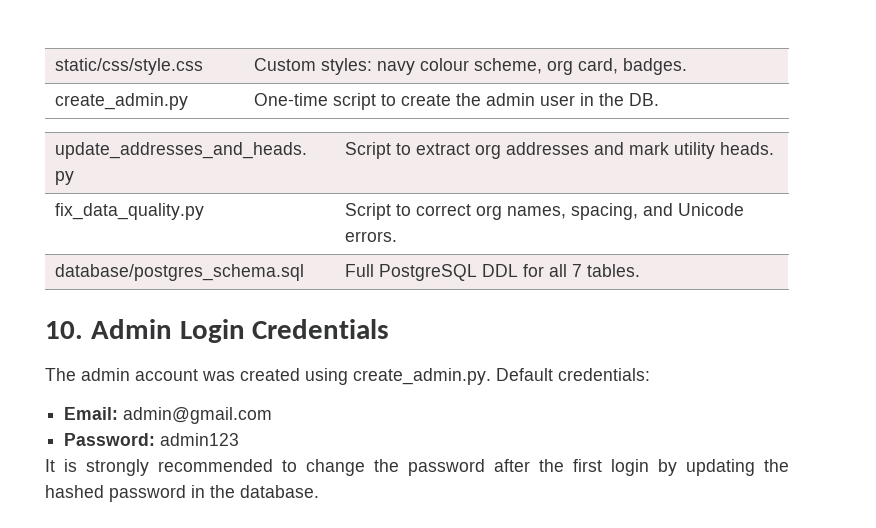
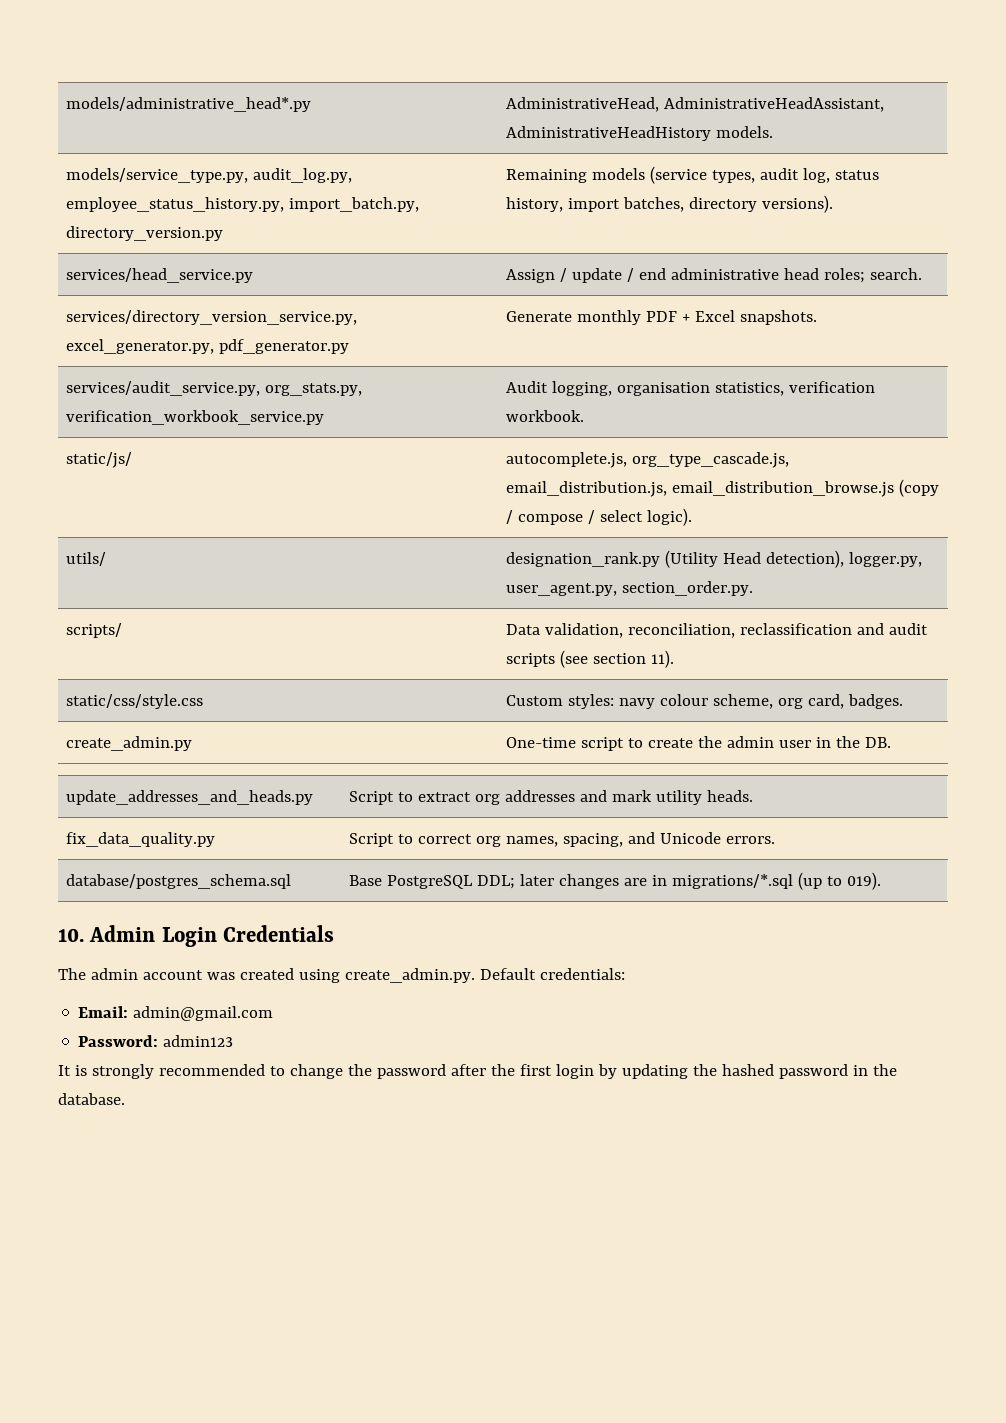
+ models/administrative_head*.py | AdministrativeHead, AdministrativeHeadAssistant, AdministrativeHeadHistory models.
+ models/service_type.py, audit_log.py, employee_status_history.py, import_batch.py, directory_version.py | Remaining models (service types, audit log, status history, import batches, directory versions).
+ services/head_service.py | Assign / update / end administrative head roles; search.
+ services/directory_version_service.py, excel_generator.py, pdf_generator.py | Generate monthly PDF + Excel snapshots.
+ services/audit_service.py, org_stats.py, verification_workbook_service.py | Audit logging, organisation statistics, verification workbook.
+ static/js/ | autocomplete.js, org_type_cascade.js, email_distribution.js, email_distribution_browse.js (copy / compose / select logic).
+ utils/ | designation_rank.py (Utility Head detection), logger.py, user_agent.py, section_order.py.
+ scripts/ | Data validation, reconciliation, reclassification and audit scripts (see section 11).
- database/postgres_schema.sql | Full PostgreSQL DDL for all 7 tables.
+ database/postgres_schema.sql | Base PostgreSQL DDL; later changes are in migrations/*.sql (up to 019).

